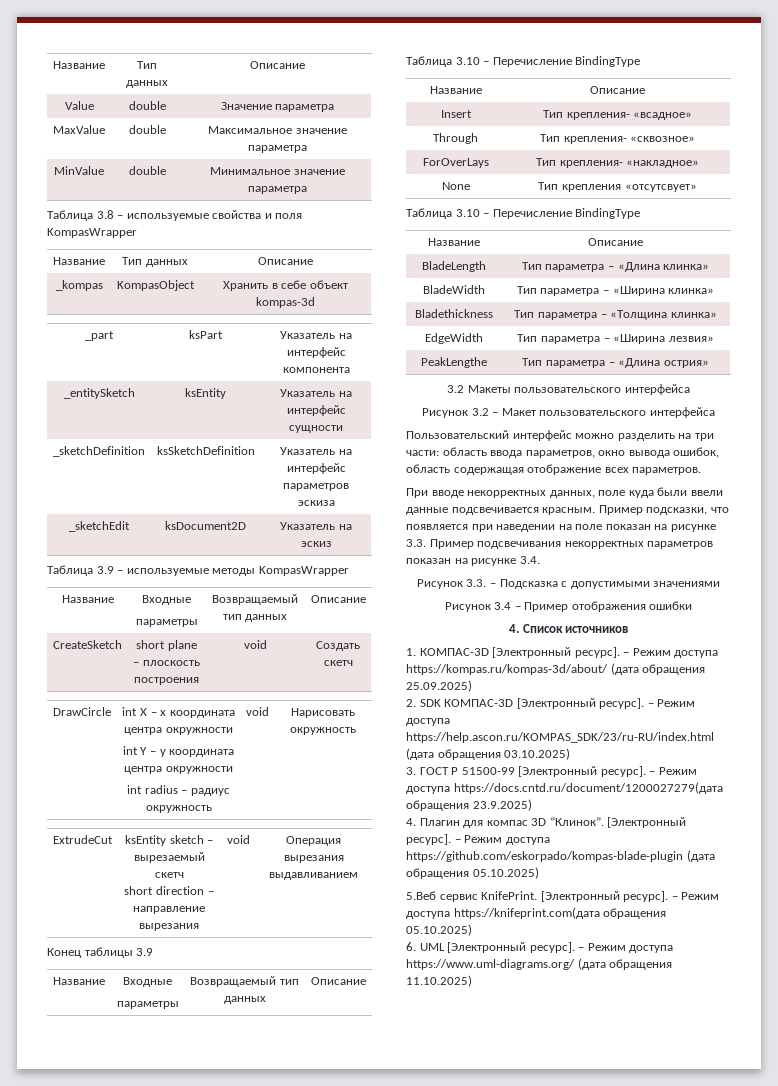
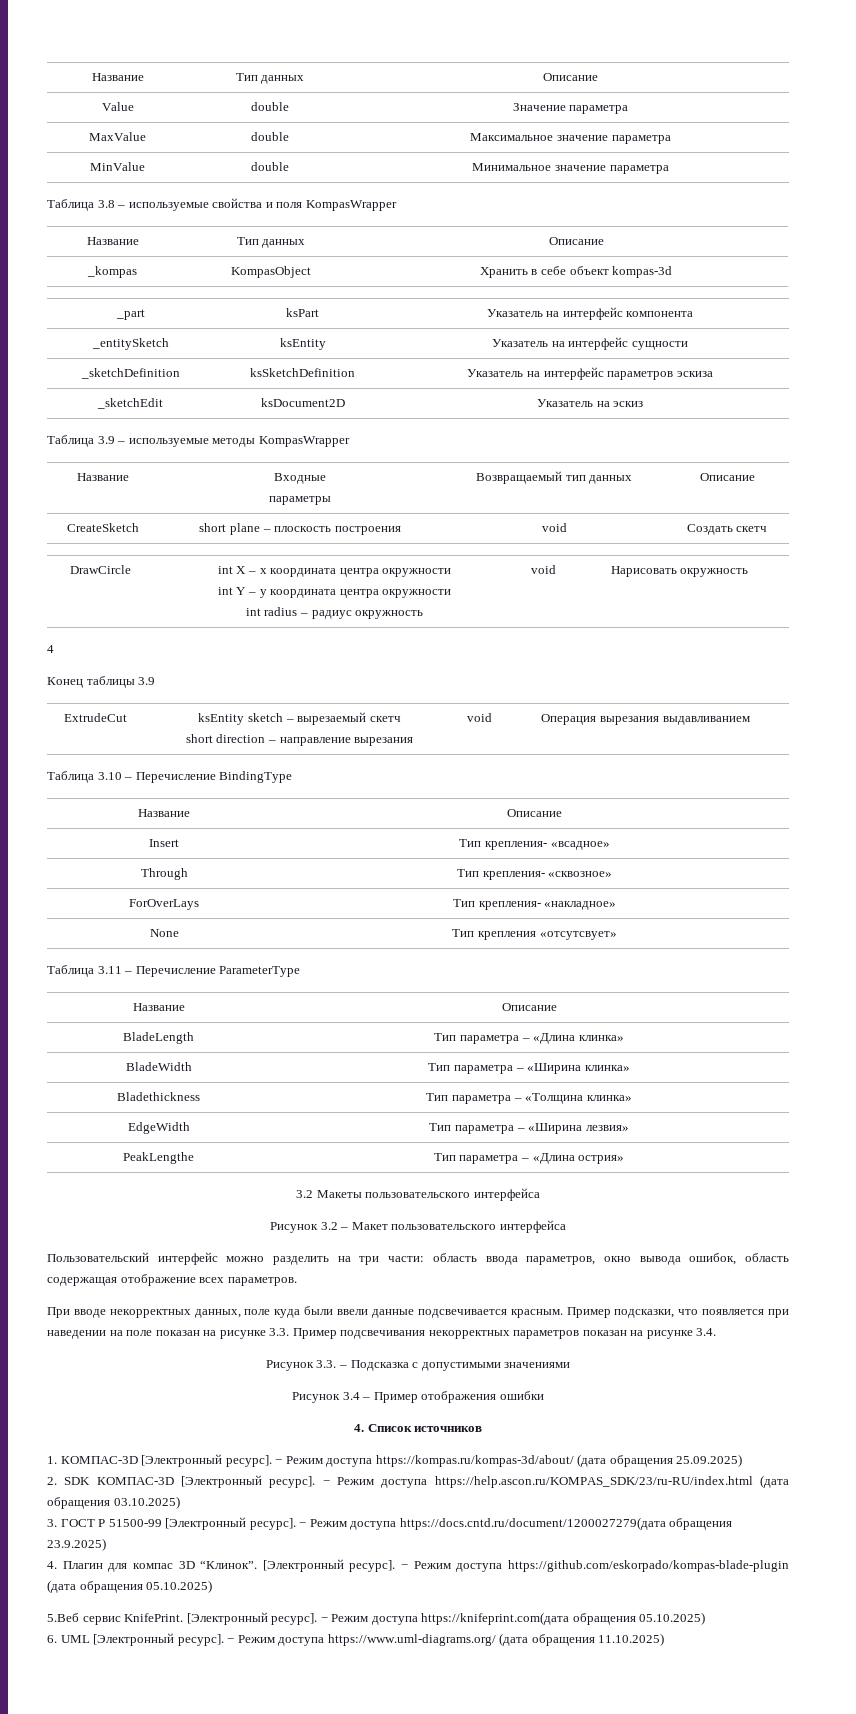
+ 4
+ Конец таблицы 3.9
- Конец таблицы 3.9
- Название | Входные
- параметры | Возвращаемый тип данных | Описание
  None | Тип крепления «отсутсвует»
- Таблица 3.10 – Перечисление BindingType
+ Таблица 3.11 – Перечисление ParameterType

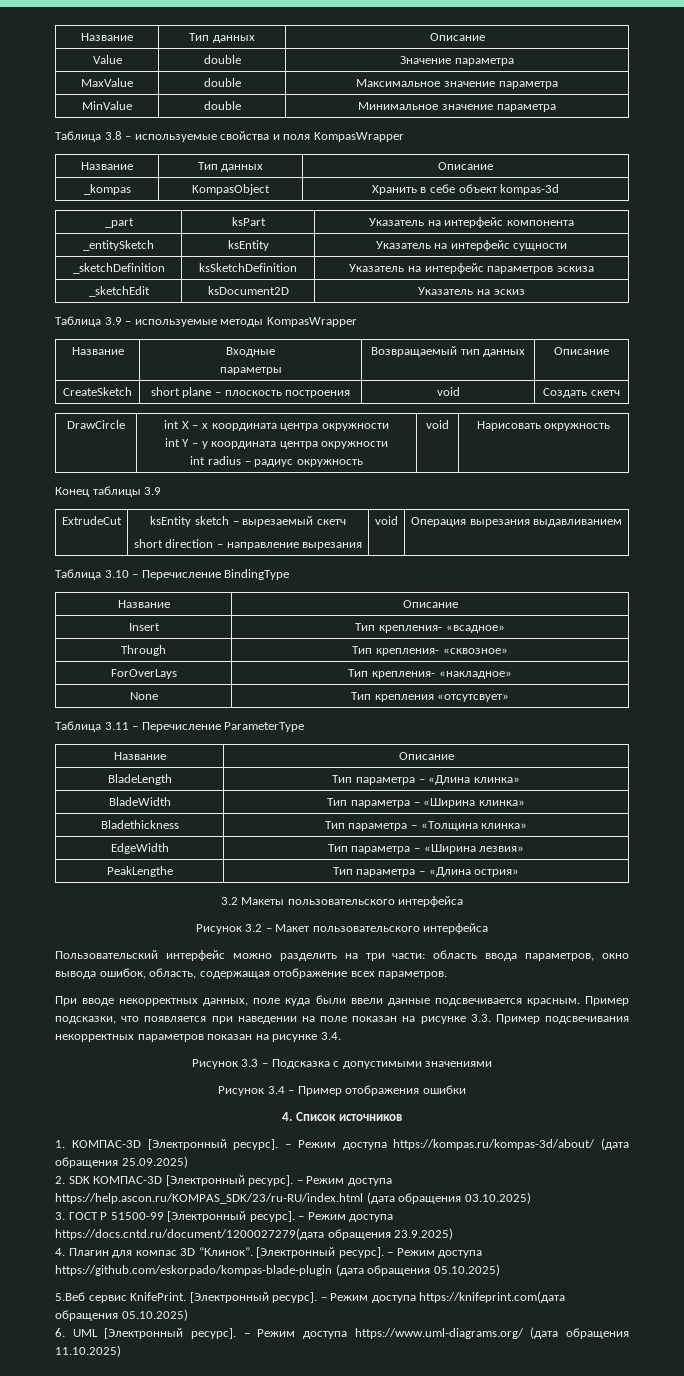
- 4
- Пользовательский интерфейс можно разделить на три части: область ввода параметров, окно вывода ошибок, область содержащая отображение всех параметров.
+ Пользовательский интерфейс можно разделить на три части: область ввода параметров, окно вывода ошибок, область, содержащая отображение всех параметров.
- Рисунок 3.3. – Подсказка с допустимыми значениями
+ Рисунок 3.3 – Подсказка с допустимыми значениями

